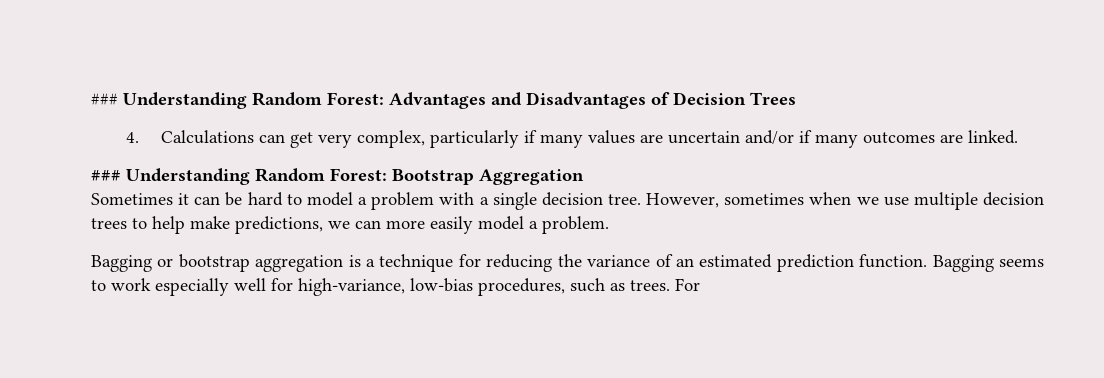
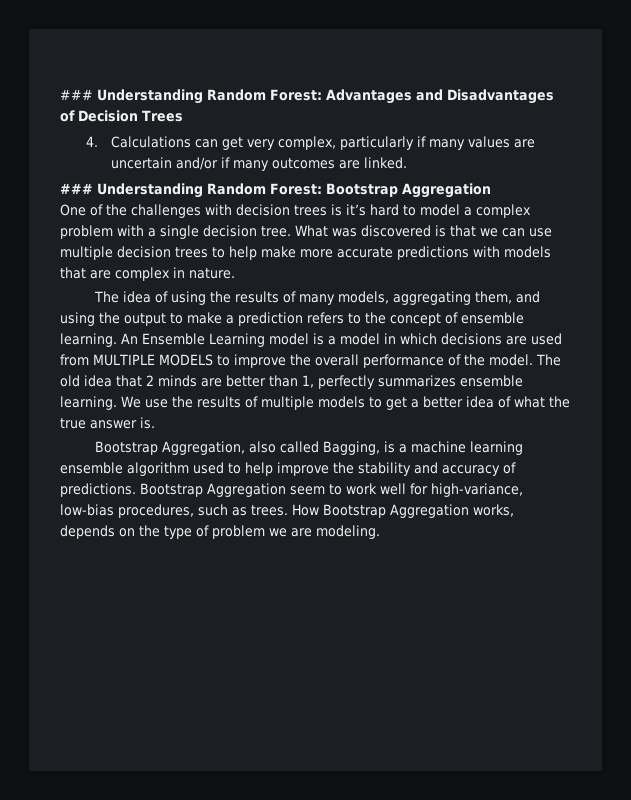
- Sometimes it can be hard to model a problem with a single decision tree.
+ One of the challenges with decision trees is it’s hard to model a complex problem with a single decision tree.
- However, sometimes when we use multiple decision trees to help make predictions, we can more easily model a problem.
- Bagging or bootstrap aggregation is a technique for reducing the variance of an estimated prediction function. Bagging seems to work especially well for high-variance, low-bias procedures, such as trees.
+ What was discovered is that we can use multiple decision trees to help make more accurate predictions with models that are complex in nature.
+ The idea of using the results of many models, aggregating them, and using the output to make a prediction refers to the concept of ensemble learning. An Ensemble Learning model is a model in which decisions are used from MULTIPLE MODELS to improve the overall performance of the model. The old idea that 2 minds are better than 1, perfectly summarizes ensemble learning. We use the results of multiple models to get a better idea of what the true answer is.
+ Bootstrap Aggregation, also called Bagging, is a machine learning ensemble algorithm used to help improve the stability and accuracy of predictions. Bootstrap Aggregation seem to work well for high-variance, low-bias procedures, such as trees.
- For
+ How Bootstrap Aggregation works, depends on the type of problem we are modeling.

